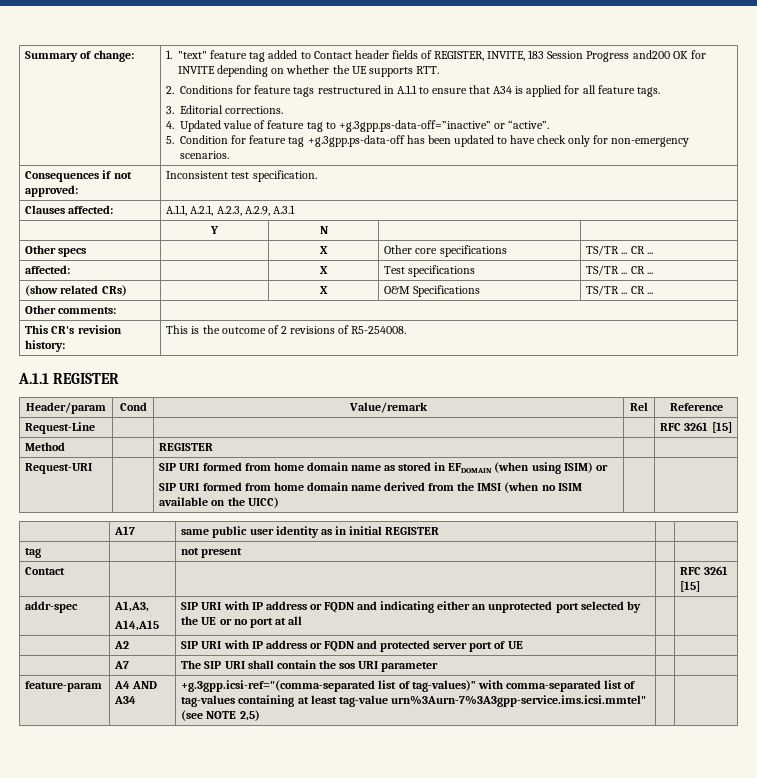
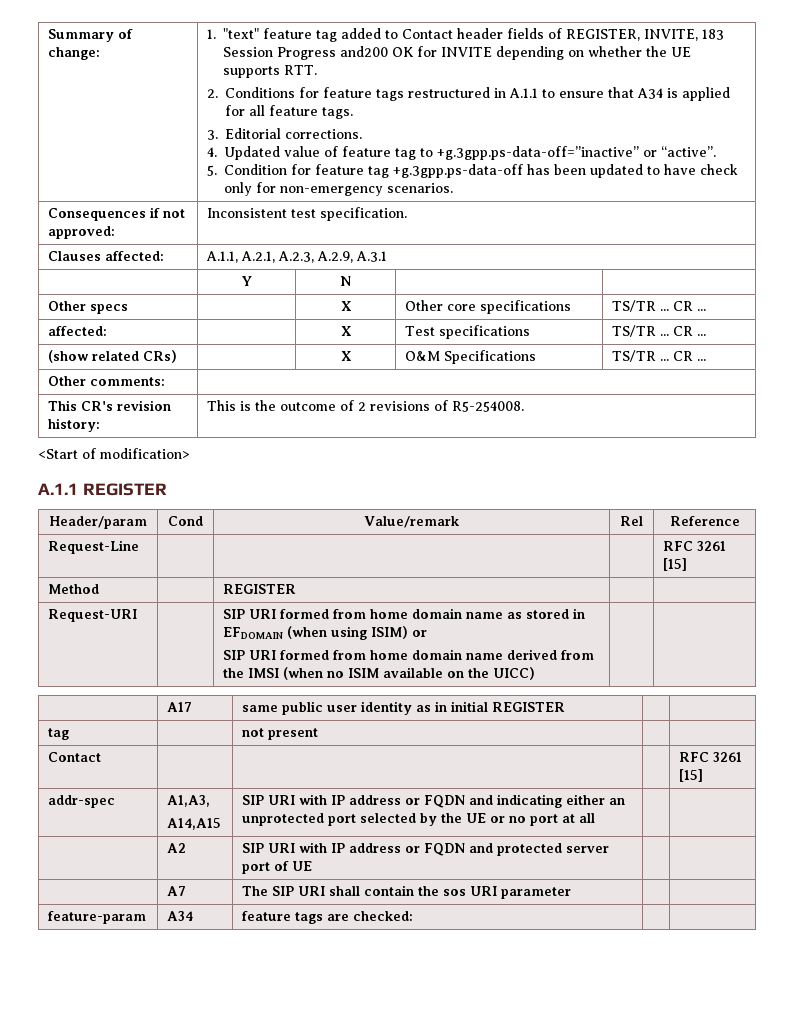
+ <Start of modification>
- feature-param | A4 AND A34 | +g.3gpp.icsi-ref="(comma-separated list of tag-values)” with comma-separated list of tag-values containing at least tag-value urn%3Aurn-7%3A3gpp-service.ims.icsi.mmtel" (see NOTE 2,5) | |
+ feature-param | A34 | feature tags are checked: | |

